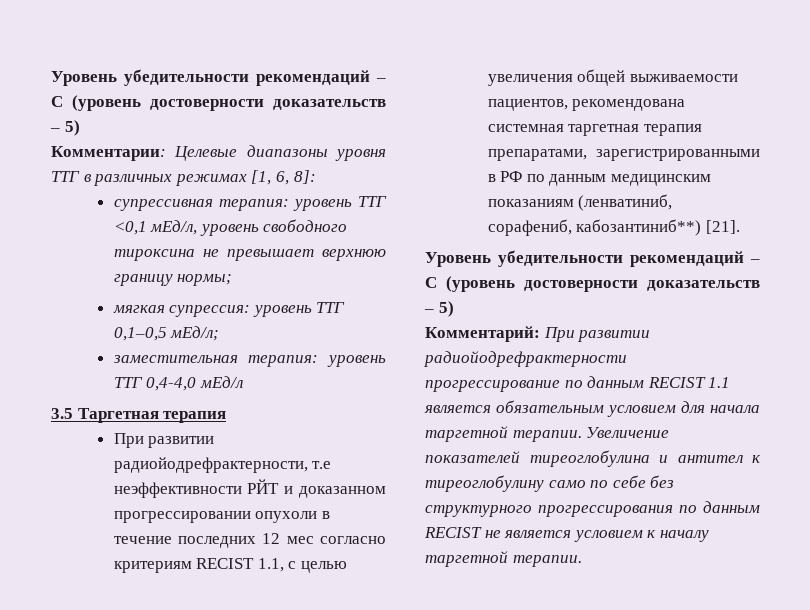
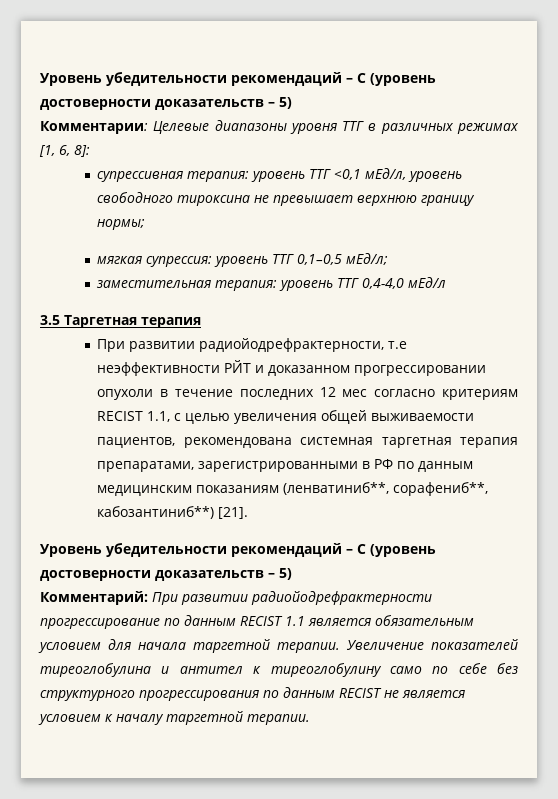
- При развитии радиойодрефрактерности, т.е неэффективности РЙТ и доказанном прогрессировании опухоли в течение последних 12 мес согласно критериям RECIST 1.1, с целью увеличения общей выживаемости пациентов, рекомендована системная таргетная терапия препаратами, зарегистрированными в РФ по данным медицинским показаниям (ленватиниб, сорафениб, кабозантиниб**) [21].
+ При развитии радиойодрефрактерности, т.е неэффективности РЙТ и доказанном прогрессировании опухоли в течение последних 12 мес согласно критериям RECIST 1.1, с целью увеличения общей выживаемости пациентов, рекомендована системная таргетная терапия препаратами, зарегистрированными в РФ по данным медицинским показаниям (ленватиниб**, сорафениб**, кабозантиниб**) [21].

